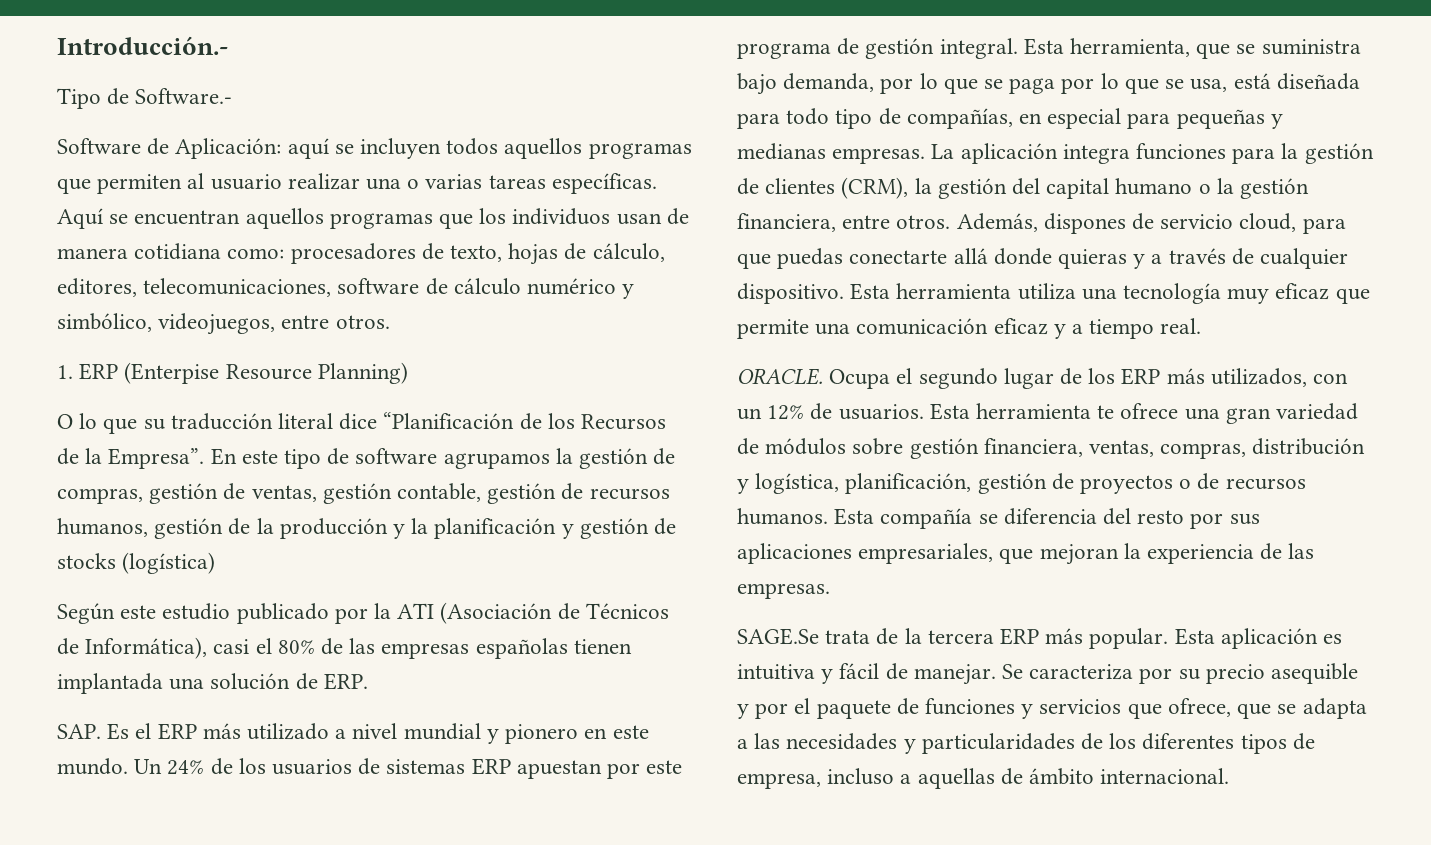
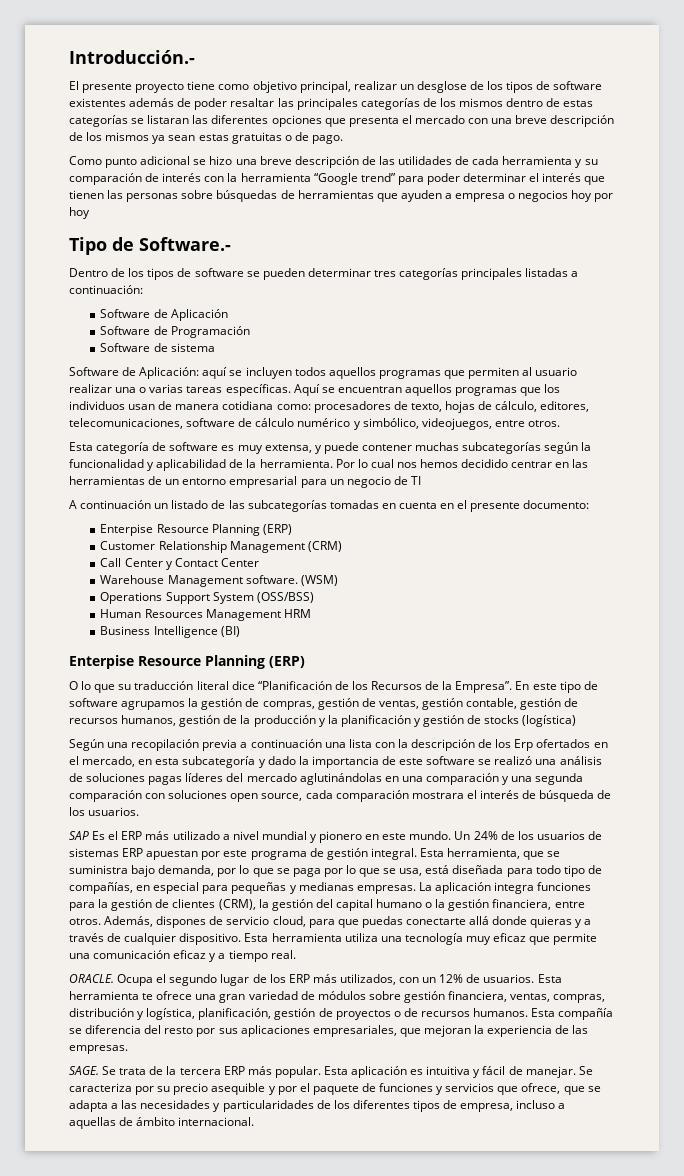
+ El presente proyecto tiene como objetivo principal, realizar un desglose de los tipos de software existentes además de poder resaltar las principales categorías de los mismos dentro de estas categorías se listaran las diferentes opciones que presenta el mercado con una breve descripción de los mismos ya sean estas gratuitas o de pago.
+ Como punto adicional se hizo una breve descripción de las utilidades de cada herramienta y su comparación de interés con la herramienta “Google trend” para poder determinar el interés que tienen las personas sobre búsquedas de herramientas que ayuden a empresa o negocios hoy por hoy
  Tipo de Software.-
+ Dentro de los tipos de software se pueden determinar tres categorías principales listadas a continuación:
+ Software de Aplicación
+ Software de Programación
+ Software de sistema
- 1. ERP (Enterpise Resource Planning)
+ Esta categoría de software es muy extensa, y puede contener muchas subcategorías según la funcionalidad y aplicabilidad de la herramienta. Por lo cual nos hemos decidido centrar en las herramientas de un entorno empresarial para un negocio de TI
+ A continuación un listado de las subcategorías tomadas en cuenta en el presente documento:
+ Enterpise Resource Planning (ERP)
+ Customer Relationship Management (CRM)
+ Call Center y Contact Center
+ Warehouse Management software. (WSM)
+ Operations Support System (OSS/BSS)
+ Human Resources Management HRM
+ Business Intelligence (BI)
+ Enterpise Resource Planning (ERP)
- Según este estudio publicado por la ATI (Asociación de Técnicos de Informática), casi el 80% de las empresas españolas tienen implantada una solución de ERP.
- SAP. Es el ERP más utilizado a nivel mundial y pionero en este mundo.
+ Según una recopilación previa a continuación una lista con la descripción de los Erp ofertados en el mercado, en esta subcategoría y dado la importancia de este software se realizó una análisis de soluciones pagas líderes del mercado aglutinándolas en una comparación y una segunda comparación con soluciones open source, cada comparación mostrara el interés de búsqueda de los usuarios.
+ SAP Es el ERP más utilizado a nivel mundial y pionero en este mundo.
- SAGE.Se trata de la tercera ERP más popular.
+ SAGE. Se trata de la tercera ERP más popular.

